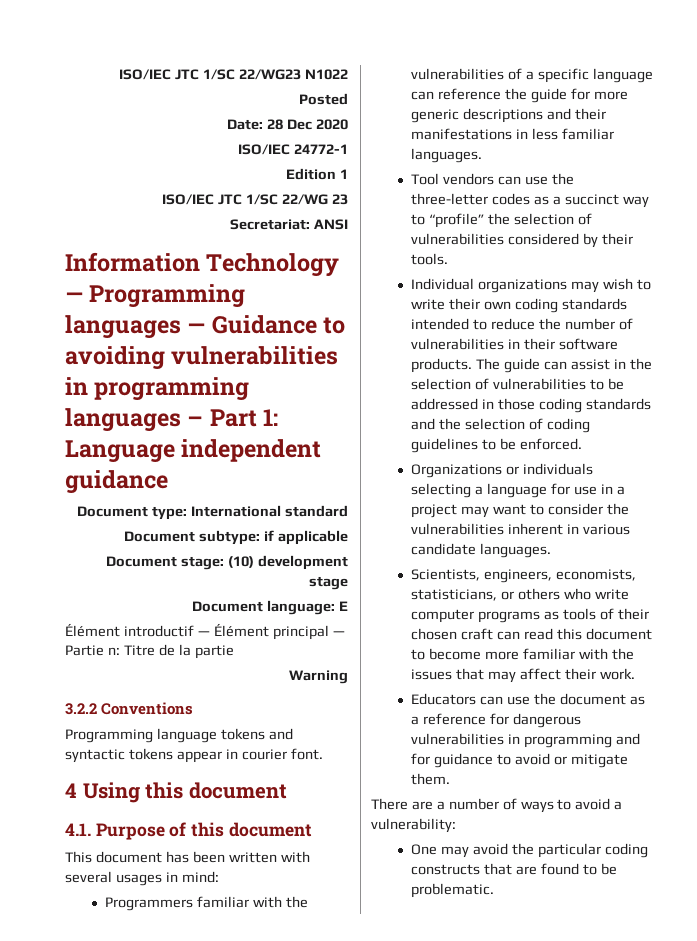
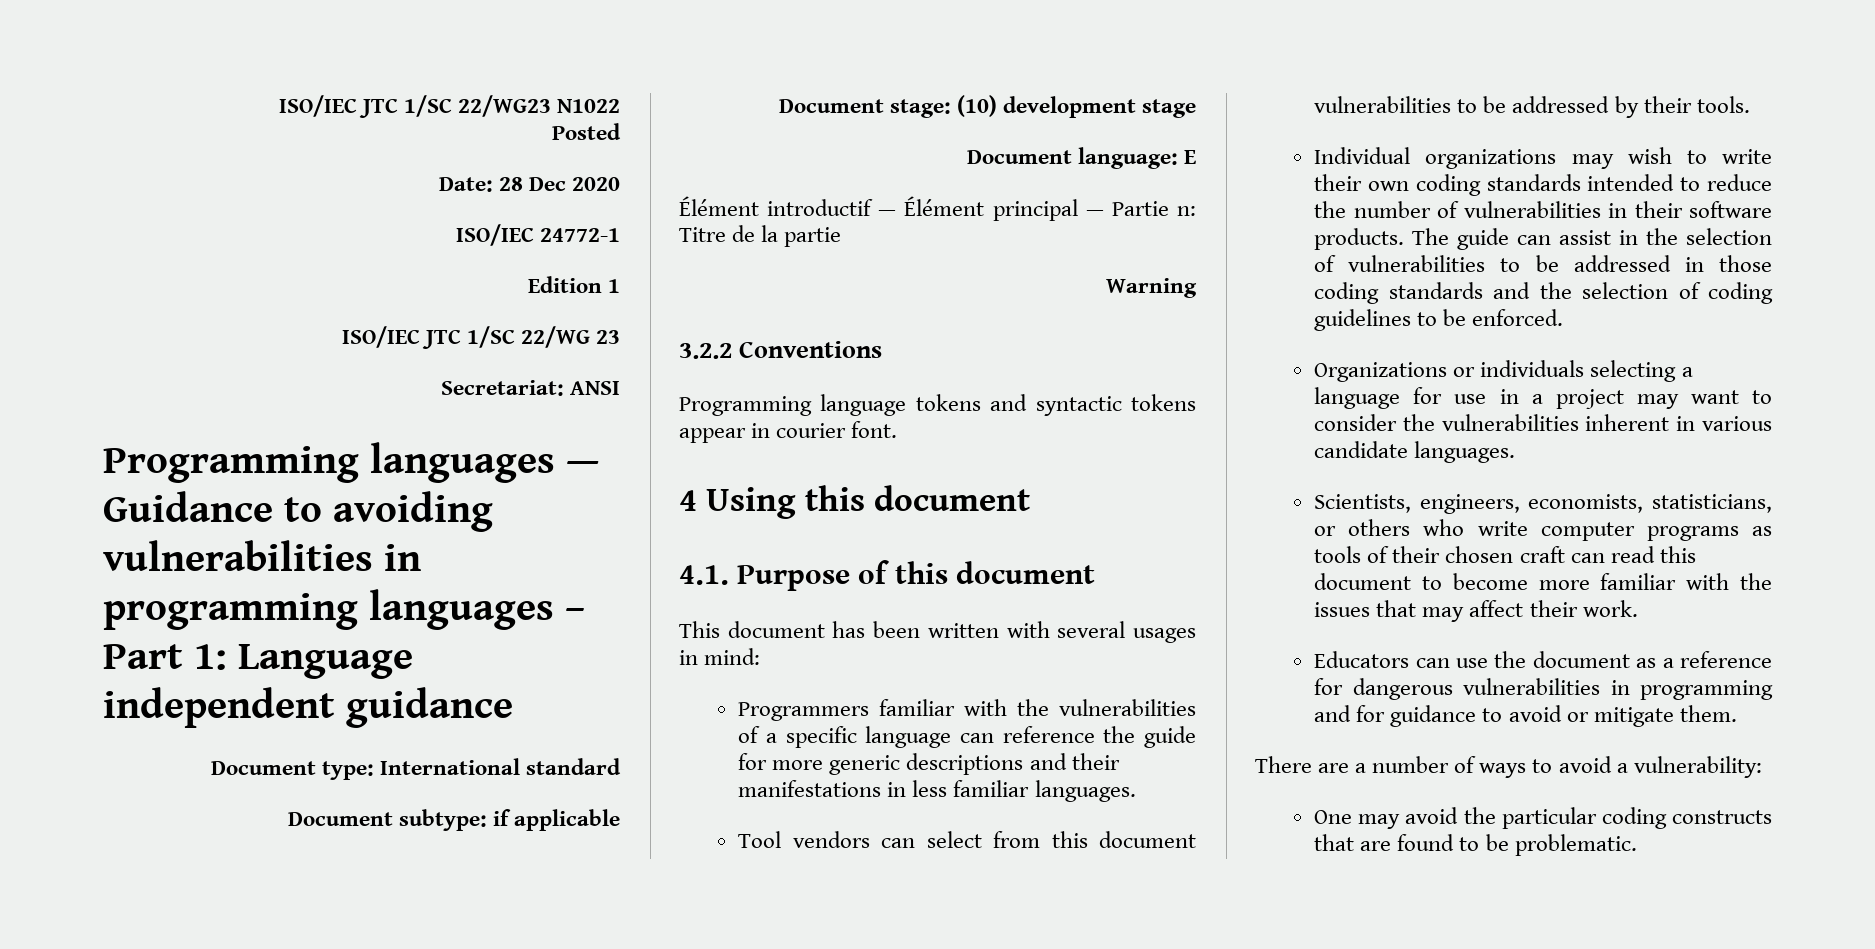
- Information Technology — Programming languages — Guidance to avoiding vulnerabilities in programming languages – Part 1: Language independent guidance
+ Programming languages — Guidance to avoiding vulnerabilities in programming languages – Part 1: Language independent guidance
- Tool vendors can use the three-letter codes as a succinct way to “profile” the selection of vulnerabilities considered by their tools.
+ Tool vendors can select from this document vulnerabilities to be addressed by their tools.

